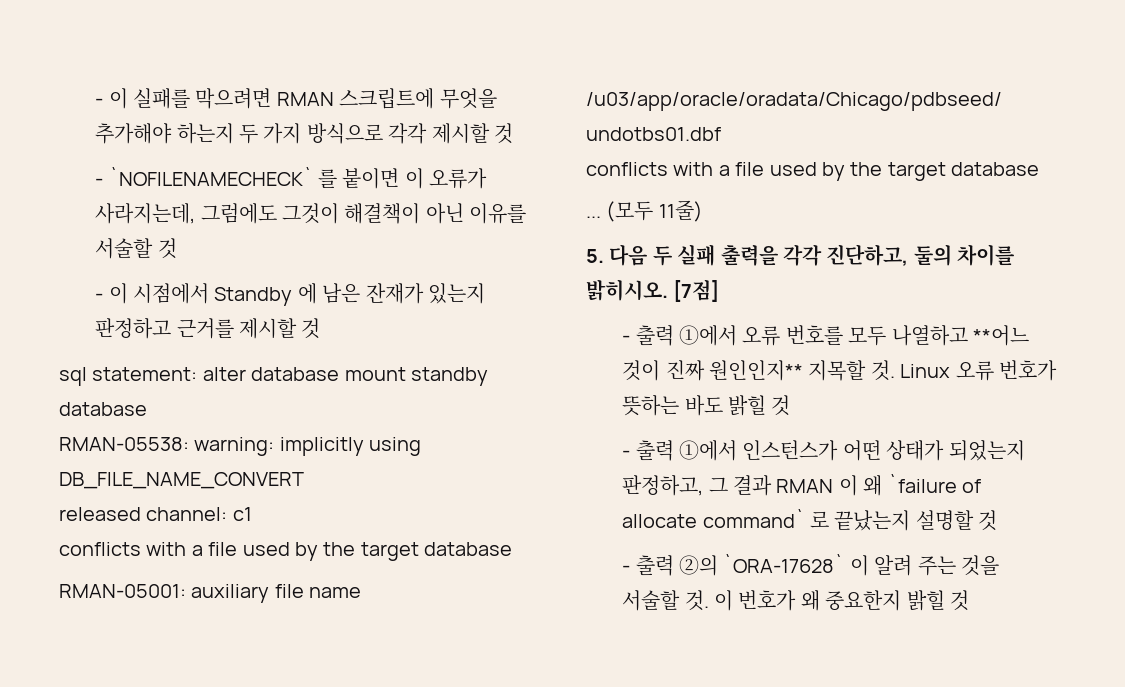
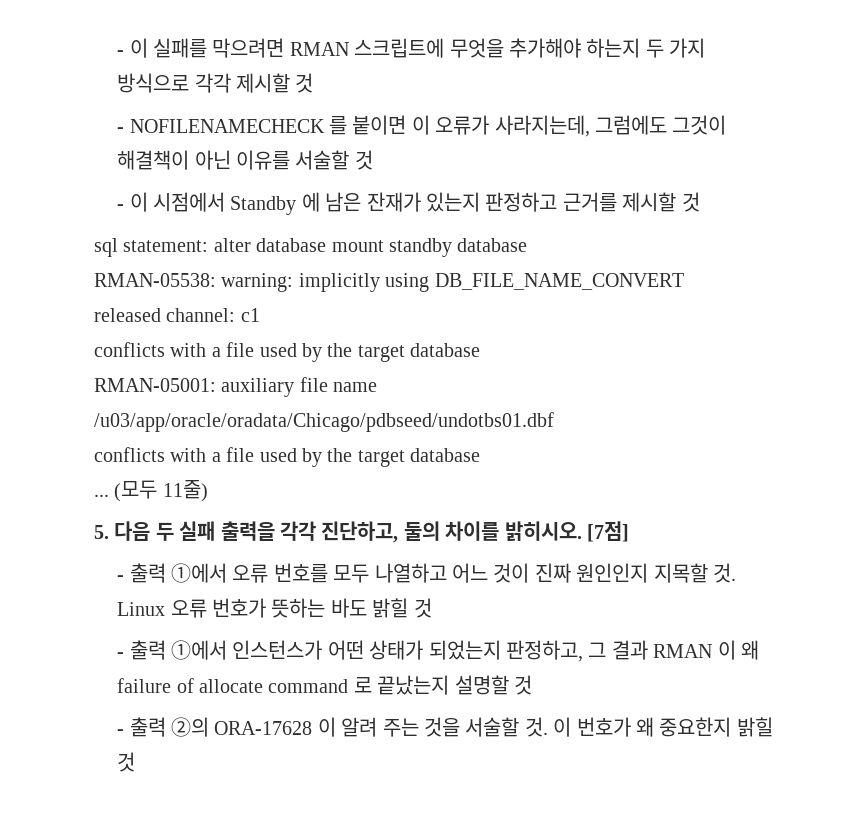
- - `NOFILENAMECHECK` 를 붙이면 이 오류가 사라지는데, 그럼에도 그것이 해결책이 아닌 이유를 서술할 것
+ - NOFILENAMECHECK 를 붙이면 이 오류가 사라지는데, 그럼에도 그것이 해결책이 아닌 이유를 서술할 것
- - 출력 ①에서 오류 번호를 모두 나열하고 **어느 것이 진짜 원인인지** 지목할 것.
+ - 출력 ①에서 오류 번호를 모두 나열하고 어느 것이 진짜 원인인지 지목할 것.
- - 출력 ①에서 인스턴스가 어떤 상태가 되었는지 판정하고, 그 결과 RMAN 이 왜 `failure of allocate command` 로 끝났는지 설명할 것
+ - 출력 ①에서 인스턴스가 어떤 상태가 되었는지 판정하고, 그 결과 RMAN 이 왜 failure of allocate command 로 끝났는지 설명할 것
- - 출력 ②의 `ORA-17628` 이 알려 주는 것을 서술할 것.
+ - 출력 ②의 ORA-17628 이 알려 주는 것을 서술할 것.

